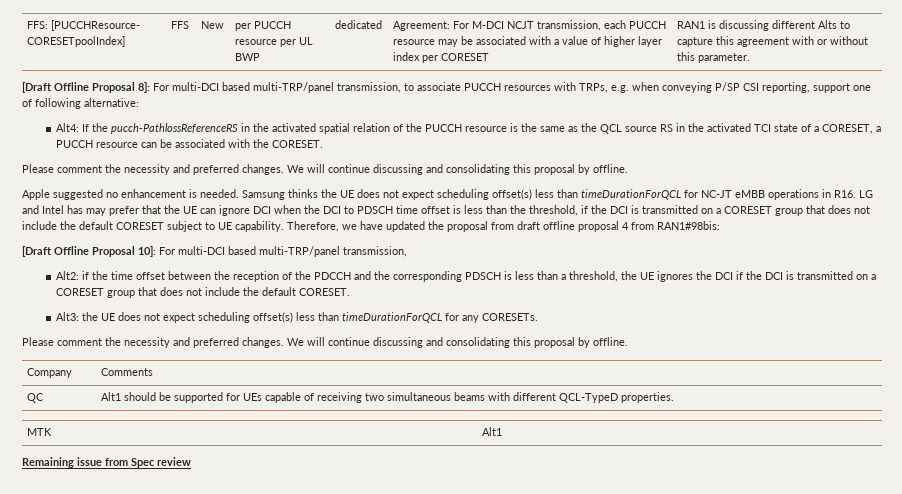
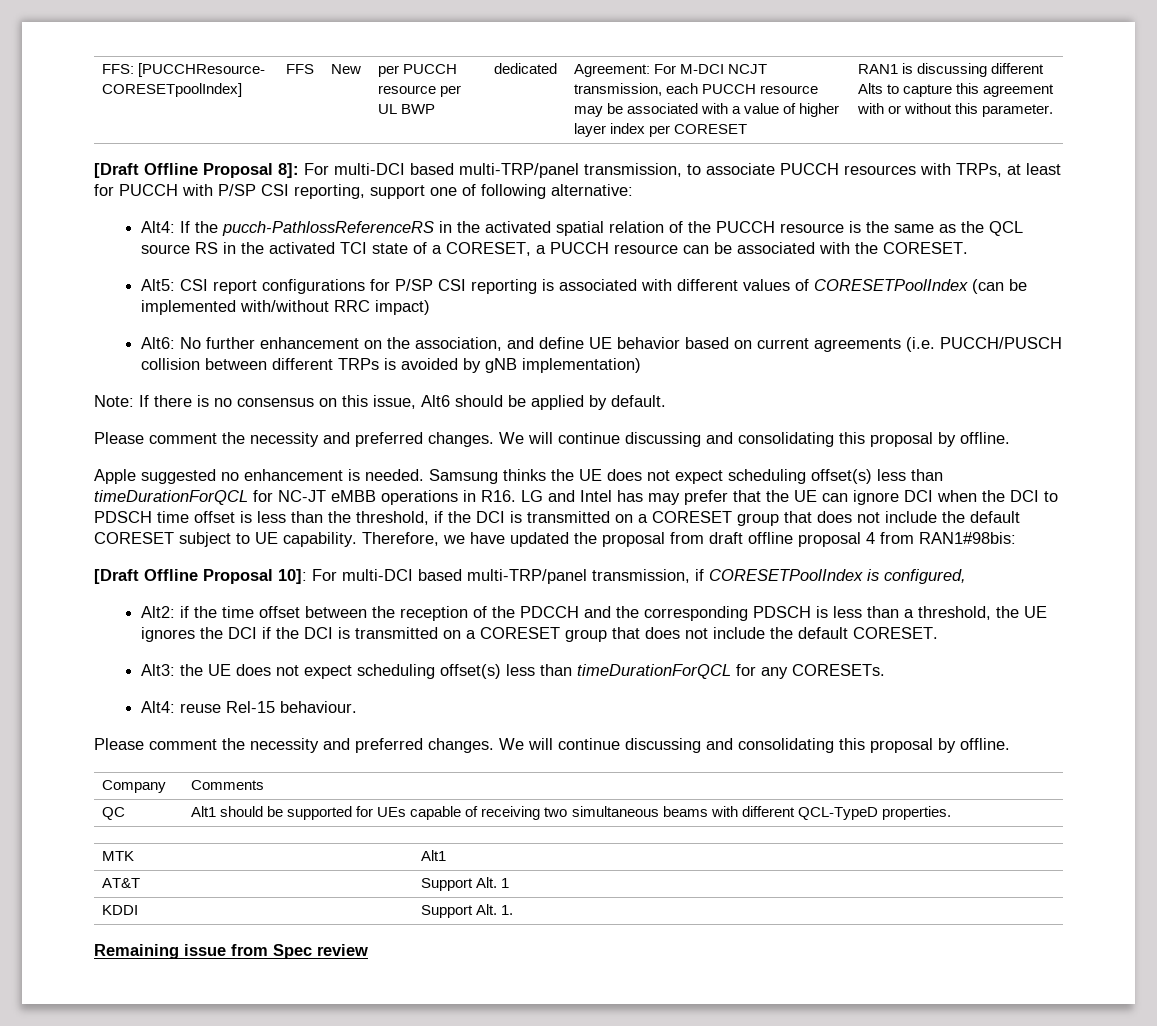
- [Draft Offline Proposal 8]: For multi-DCI based multi-TRP/panel transmission, to associate PUCCH resources with TRPs, e.g. when conveying P/SP CSI reporting, support one of following alternative:
+ [Draft Offline Proposal 8]: For multi-DCI based multi-TRP/panel transmission, to associate PUCCH resources with TRPs, at least for PUCCH with P/SP CSI reporting, support one of following alternative:
+ Alt5: CSI report configurations for P/SP CSI reporting is associated with different values of CORESETPoolIndex (can be implemented with/without RRC impact)
+ Alt6: No further enhancement on the association, and define UE behavior based on current agreements (i.e. PUCCH/PUSCH collision between different TRPs is avoided by gNB implementation)
+ Note: If there is no consensus on this issue, Alt6 should be applied by default.
- [Draft Offline Proposal 10]: For multi-DCI based multi-TRP/panel transmission,
+ [Draft Offline Proposal 10]: For multi-DCI based multi-TRP/panel transmission, if CORESETPoolIndex is configured,
+ Alt4: reuse Rel-15 behaviour.
+ AT&T | Support Alt. 1
+ KDDI | Support Alt. 1.

